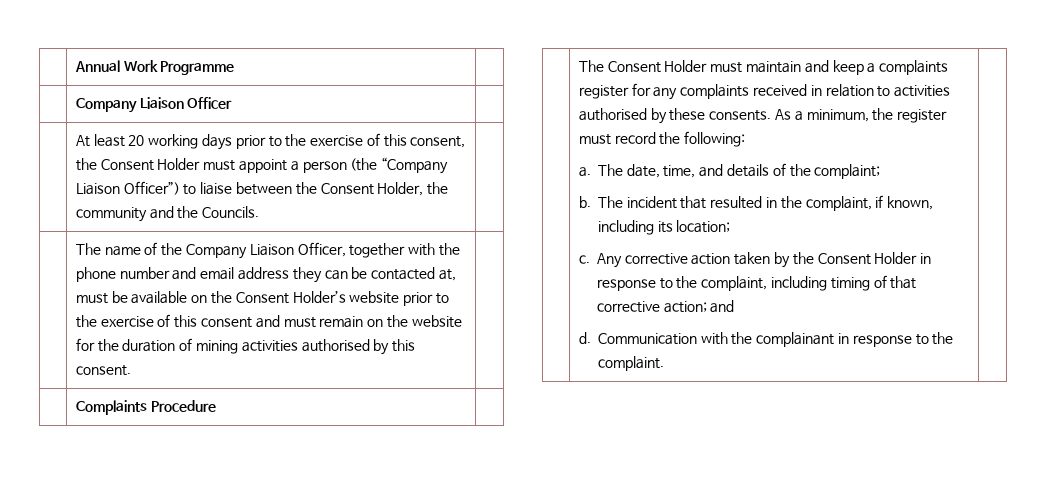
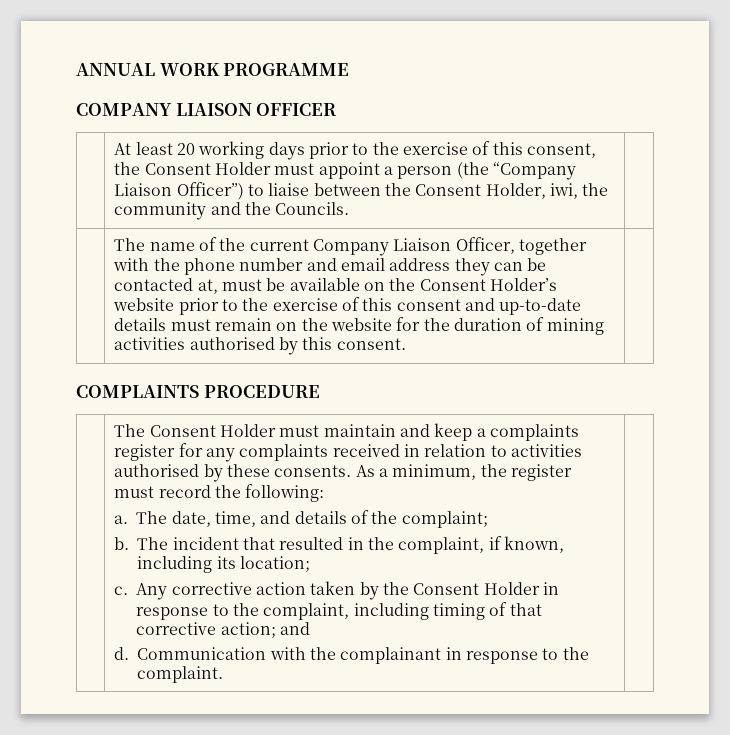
- | Annual Work Programme |
- | Company Liaison Officer |
+ ANNUAL WORK PROGRAMME
+ COMPANY LIAISON OFFICER
- | At least 20 working days prior to the exercise of this consent, the Consent Holder must appoint a person (the “Company Liaison Officer”) to liaise between the Consent Holder, the community and the Councils. |
+ | At least 20 working days prior to the exercise of this consent, the Consent Holder must appoint a person (the “Company Liaison Officer”) to liaise between the Consent Holder, iwi, the community and the Councils. |
- The name of the Company Liaison Officer, together with the phone number and email address they can be contacted at, must be available on the Consent Holder’s website prior to the exercise of this consent and must remain on the website for the duration of mining activities authorised by this consent.
+ The name of the current Company Liaison Officer, together with the phone number and email address they can be contacted at, must be available on the Consent Holder’s website prior to the exercise of this consent and up-to-date details must remain on the website for the duration of mining activities authorised by this consent.
- | Complaints Procedure |
+ COMPLAINTS PROCEDURE

